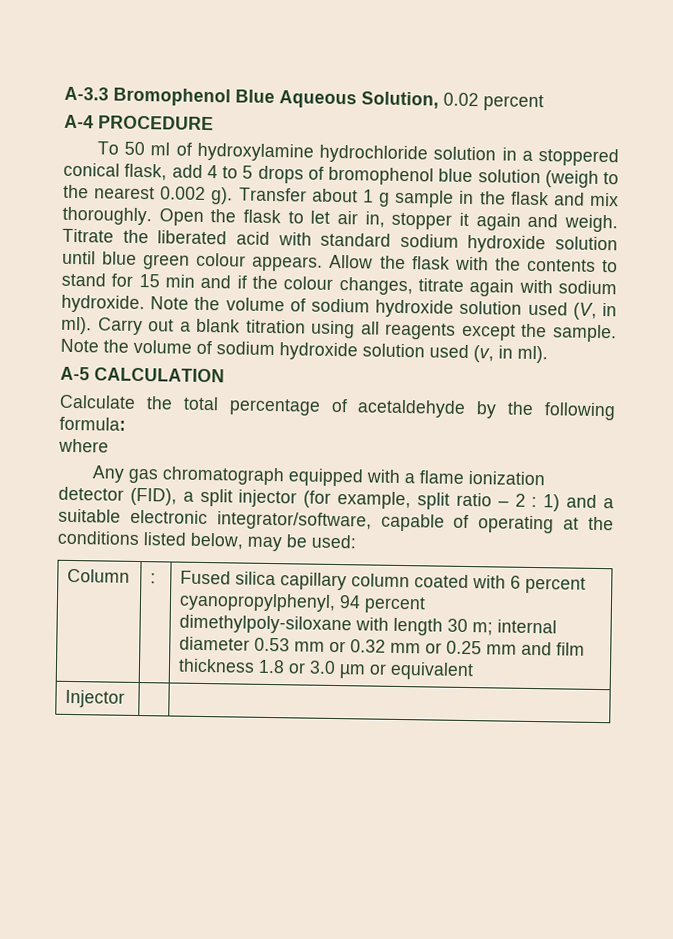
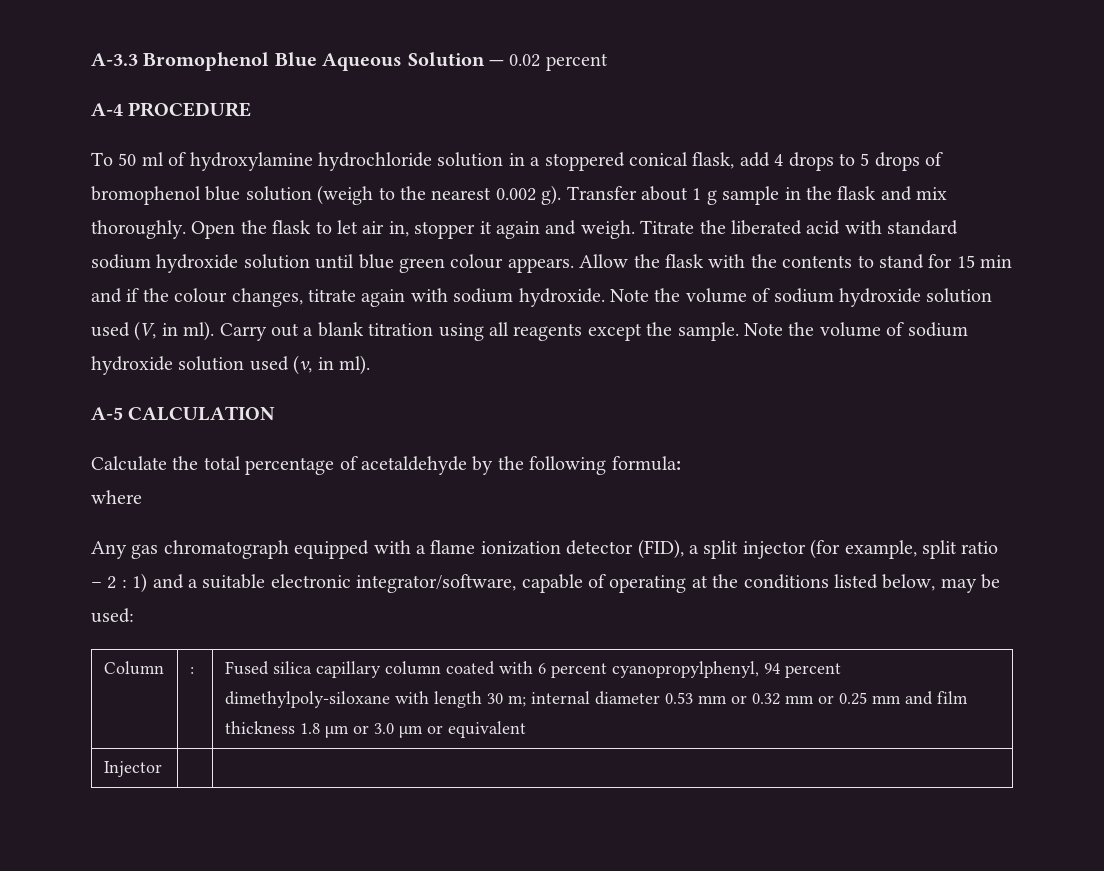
- A-3.3 Bromophenol Blue Aqueous Solution, 0.02 percent
+ A-3.3 Bromophenol Blue Aqueous Solution — 0.02 percent
- To 50 ml of hydroxylamine hydrochloride solution in a stoppered conical flask, add 4 to 5 drops of bromophenol blue solution (weigh to the nearest 0.002 g).
+ To 50 ml of hydroxylamine hydrochloride solution in a stoppered conical flask, add 4 drops to 5 drops of bromophenol blue solution (weigh to the nearest 0.002 g).
- Column | : | Fused silica capillary column coated with 6 percent cyanopropylphenyl, 94 percent dimethylpoly-siloxane with length 30 m; internal diameter 0.53 mm or 0.32 mm or 0.25 mm and film thickness 1.8 or 3.0 µm or equivalent
+ Column | : | Fused silica capillary column coated with 6 percent cyanopropylphenyl, 94 percent dimethylpoly-siloxane with length 30 m; internal diameter 0.53 mm or 0.32 mm or 0.25 mm and film thickness 1.8 µm or 3.0 µm or equivalent

